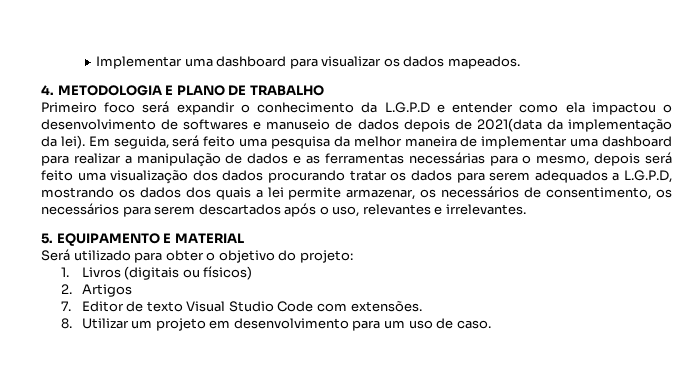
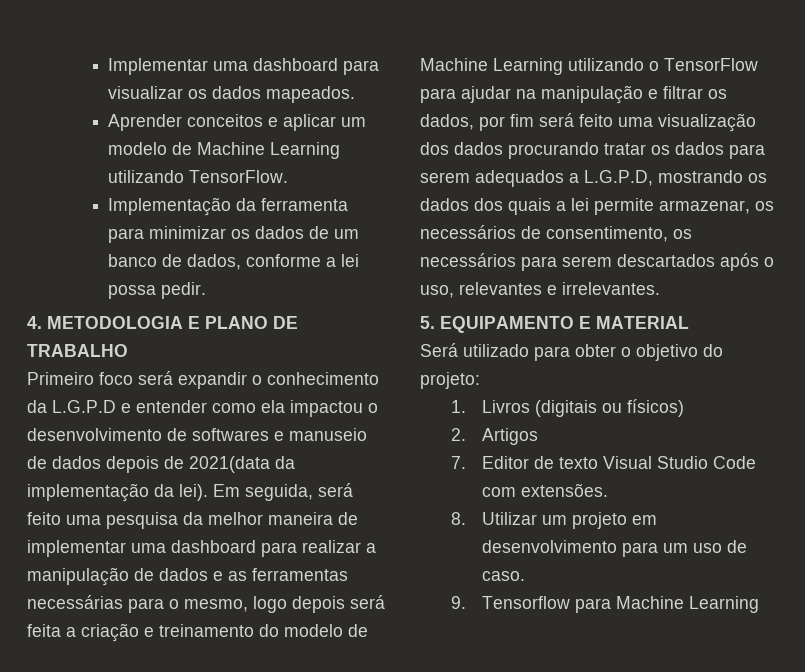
+ Aprender conceitos e aplicar um modelo de Machine Learning utilizando TensorFlow.
+ Implementação da ferramenta para minimizar os dados de um banco de dados, conforme a lei possa pedir.
- Em seguida, será feito uma pesquisa da melhor maneira de implementar uma dashboard para realizar a manipulação de dados e as ferramentas necessárias para o mesmo, depois será feito uma visualização dos dados procurando tratar os dados para serem adequados a L.G.P.D, mostrando os dados dos quais a lei permite armazenar, os necessários de consentimento, os necessários para serem descartados após o uso, relevantes e irrelevantes.
+ Em seguida, será feito uma pesquisa da melhor maneira de implementar uma dashboard para realizar a manipulação de dados e as ferramentas necessárias para o mesmo, logo depois será feita a criação e treinamento do modelo de Machine Learning utilizando o TensorFlow para ajudar na manipulação e filtrar os dados, por fim será feito uma visualização dos dados procurando tratar os dados para serem adequados a L.G.P.D, mostrando os dados dos quais a lei permite armazenar, os necessários de consentimento, os necessários para serem descartados após o uso, relevantes e irrelevantes.
+ 9. Tensorflow para Machine Learning

